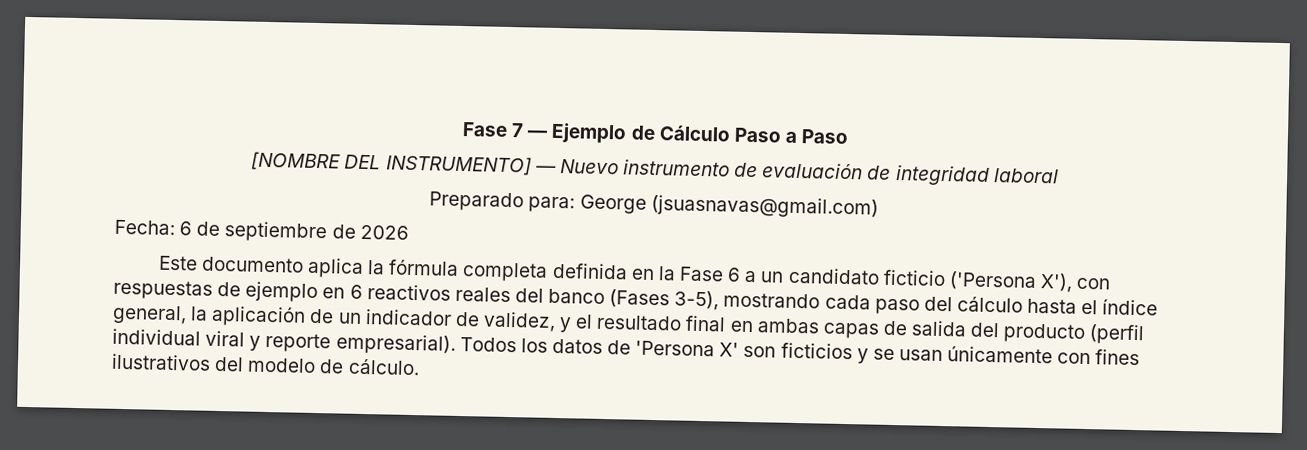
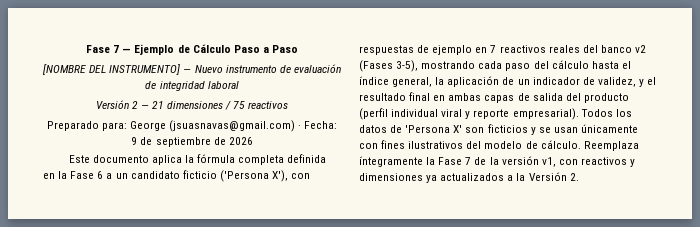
+ Versión 2 — 21 dimensiones / 75 reactivos
- Preparado para: George (jsuasnavas@gmail.com)
- Fecha: 6 de septiembre de 2026
+ Preparado para: George (jsuasnavas@gmail.com) · Fecha: 9 de septiembre de 2026
- Este documento aplica la fórmula completa definida en la Fase 6 a un candidato ficticio ('Persona X'), con respuestas de ejemplo en 6 reactivos reales del banco (Fases 3-5), mostrando cada paso del cálculo hasta el índice general, la aplicación de un indicador de validez, y el resultado final en ambas capas de salida del producto (perfil individual viral y reporte empresarial).
+ Este documento aplica la fórmula completa definida en la Fase 6 a un candidato ficticio ('Persona X'), con respuestas de ejemplo en 7 reactivos reales del banco v2 (Fases 3-5), mostrando cada paso del cálculo hasta el índice general, la aplicación de un indicador de validez, y el resultado final en ambas capas de salida del producto (perfil individual viral y reporte empresarial).
+ Reemplaza íntegramente la Fase 7 de la versión v1, con reactivos y dimensiones ya actualizados a la Versión 2.

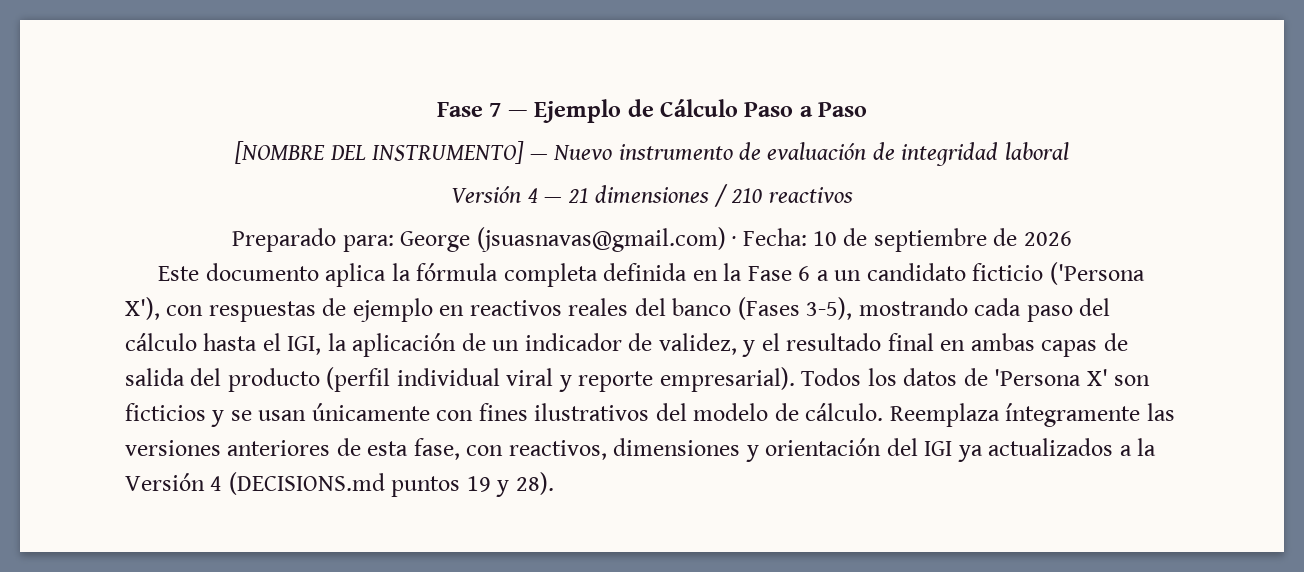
- Versión 2 — 21 dimensiones / 75 reactivos
+ Versión 4 — 21 dimensiones / 210 reactivos
- Preparado para: George (jsuasnavas@gmail.com) · Fecha: 9 de septiembre de 2026
+ Preparado para: George (jsuasnavas@gmail.com) · Fecha: 10 de septiembre de 2026
- Este documento aplica la fórmula completa definida en la Fase 6 a un candidato ficticio ('Persona X'), con respuestas de ejemplo en 7 reactivos reales del banco v2 (Fases 3-5), mostrando cada paso del cálculo hasta el índice general, la aplicación de un indicador de validez, y el resultado final en ambas capas de salida del producto (perfil individual viral y reporte empresarial).
+ Este documento aplica la fórmula completa definida en la Fase 6 a un candidato ficticio ('Persona X'), con respuestas de ejemplo en reactivos reales del banco (Fases 3-5), mostrando cada paso del cálculo hasta el IGI, la aplicación de un indicador de validez, y el resultado final en ambas capas de salida del producto (perfil individual viral y reporte empresarial).
- Reemplaza íntegramente la Fase 7 de la versión v1, con reactivos y dimensiones ya actualizados a la Versión 2.
+ Reemplaza íntegramente las versiones anteriores de esta fase, con reactivos, dimensiones y orientación del IGI ya actualizados a la Versión 4 (DECISIONS.md puntos 19 y 28).

